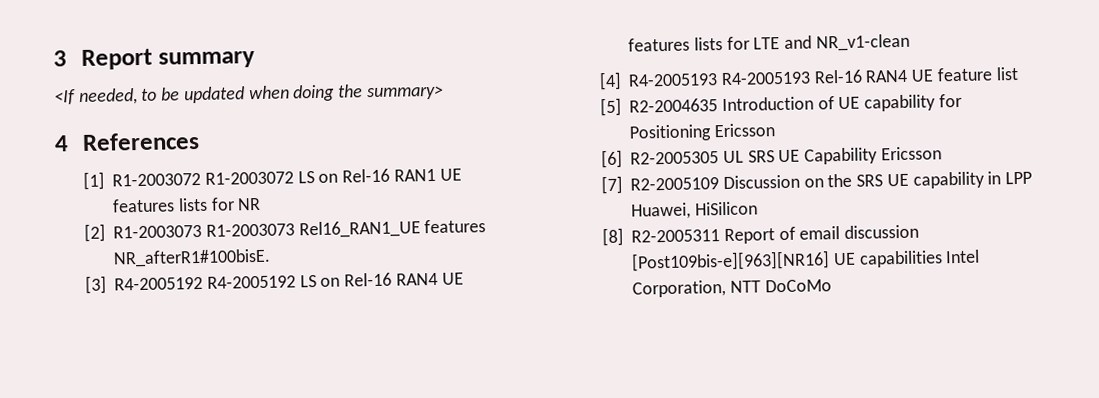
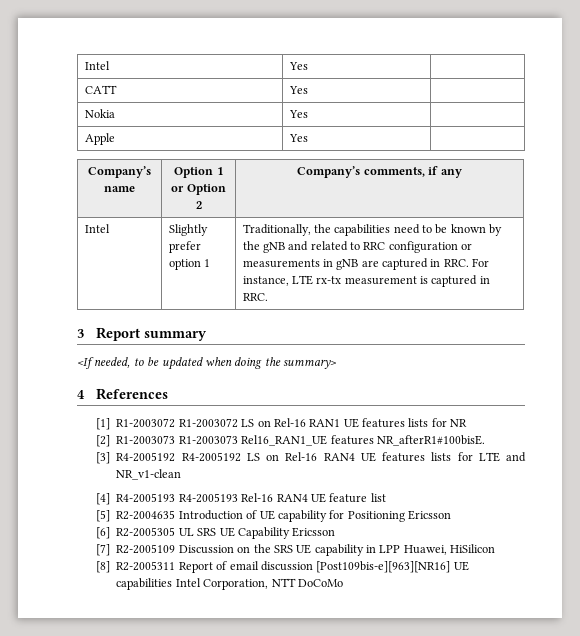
+ Intel | Yes |
+ CATT | Yes |
+ Nokia | Yes |
+ Apple | Yes |
+ Company’s name | Option 1 or Option 2 | Company’s comments, if any
+ Intel | Slightly prefer option 1 | Traditionally, the capabilities need to be known by the gNB and related to RRC configuration or measurements in gNB are captured in RRC. For instance, LTE rx-tx measurement is captured in RRC.

